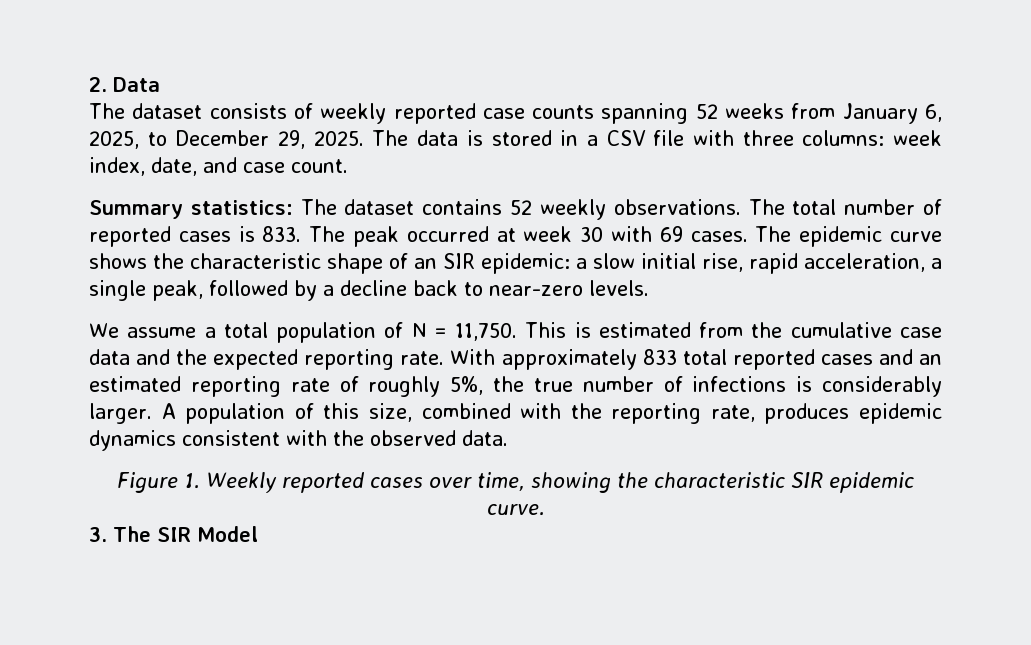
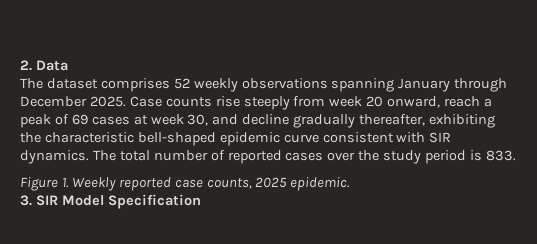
- The dataset consists of weekly reported case counts spanning 52 weeks from January 6, 2025, to December 29, 2025. The data is stored in a CSV file with three columns: week index, date, and case count.
- Summary statistics: The dataset contains 52 weekly observations.
+ The dataset comprises 52 weekly observations spanning January through December 2025. Case counts rise steeply from week 20 onward, reach a peak of 69 cases at week 30, and decline gradually thereafter, exhibiting the characteristic bell-shaped epidemic curve consistent with SIR dynamics.
- The total number of reported cases is 833. The peak occurred at week 30 with 69 cases. The epidemic curve shows the characteristic shape of an SIR epidemic: a slow initial rise, rapid acceleration, a single peak, followed by a decline back to near-zero levels.
- We assume a total population of N = 11,750. This is estimated from the cumulative case data and the expected reporting rate. With approximately 833 total reported cases and an estimated reporting rate of roughly 5%, the true number of infections is considerably larger. A population of this size, combined with the reporting rate, produces epidemic dynamics consistent with the observed data.
- Figure 1. Weekly reported cases over time, showing the characteristic SIR epidemic curve.
+ The total number of reported cases over the study period is 833.
+ Figure 1. Weekly reported case counts, 2025 epidemic.
- 3. The SIR Model
+ 3. SIR Model Specification

